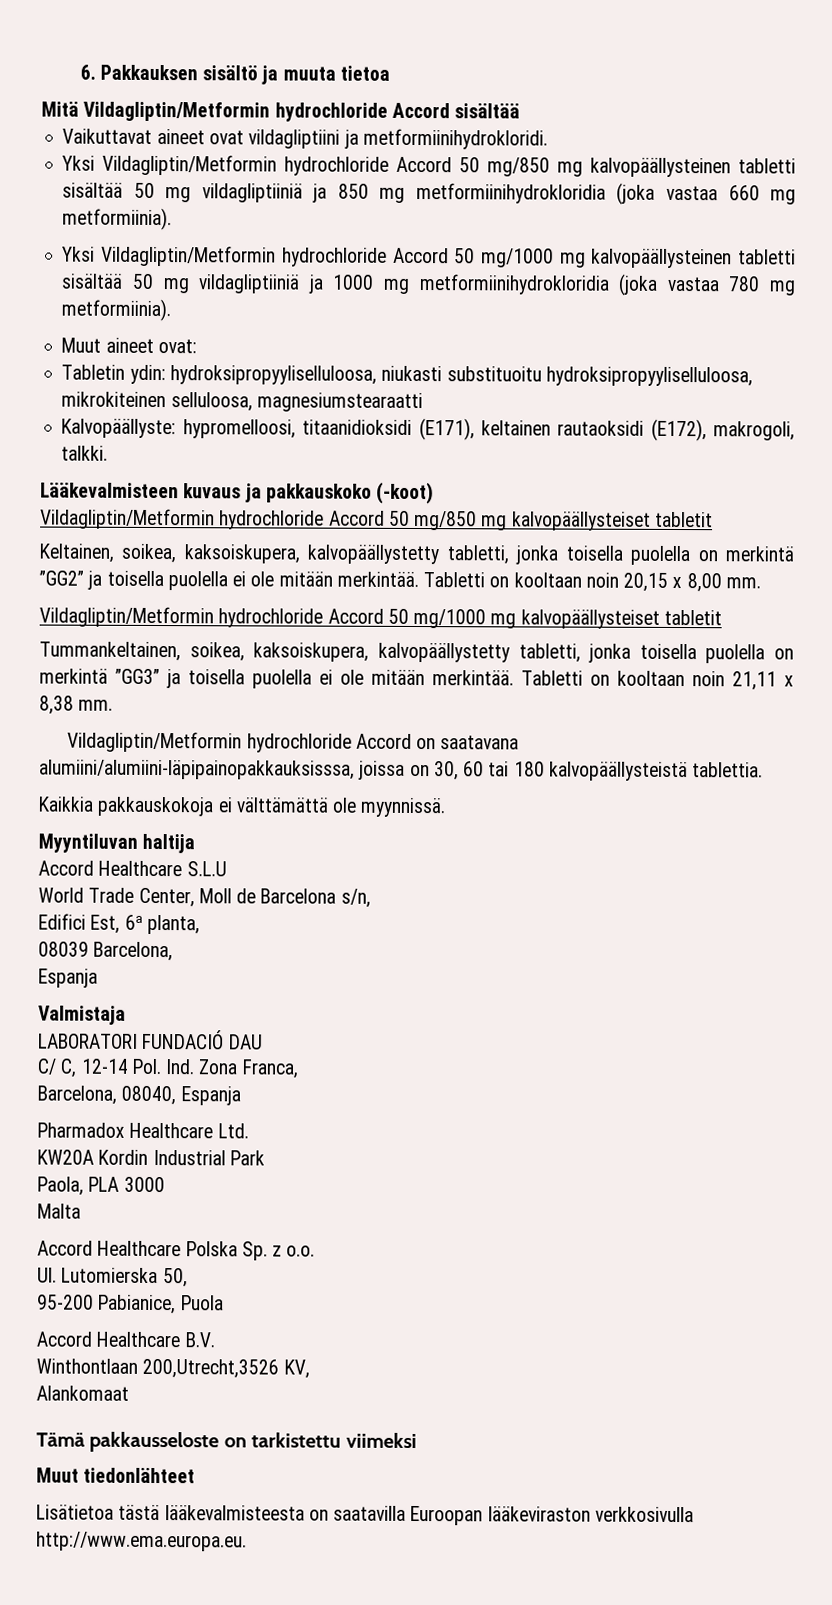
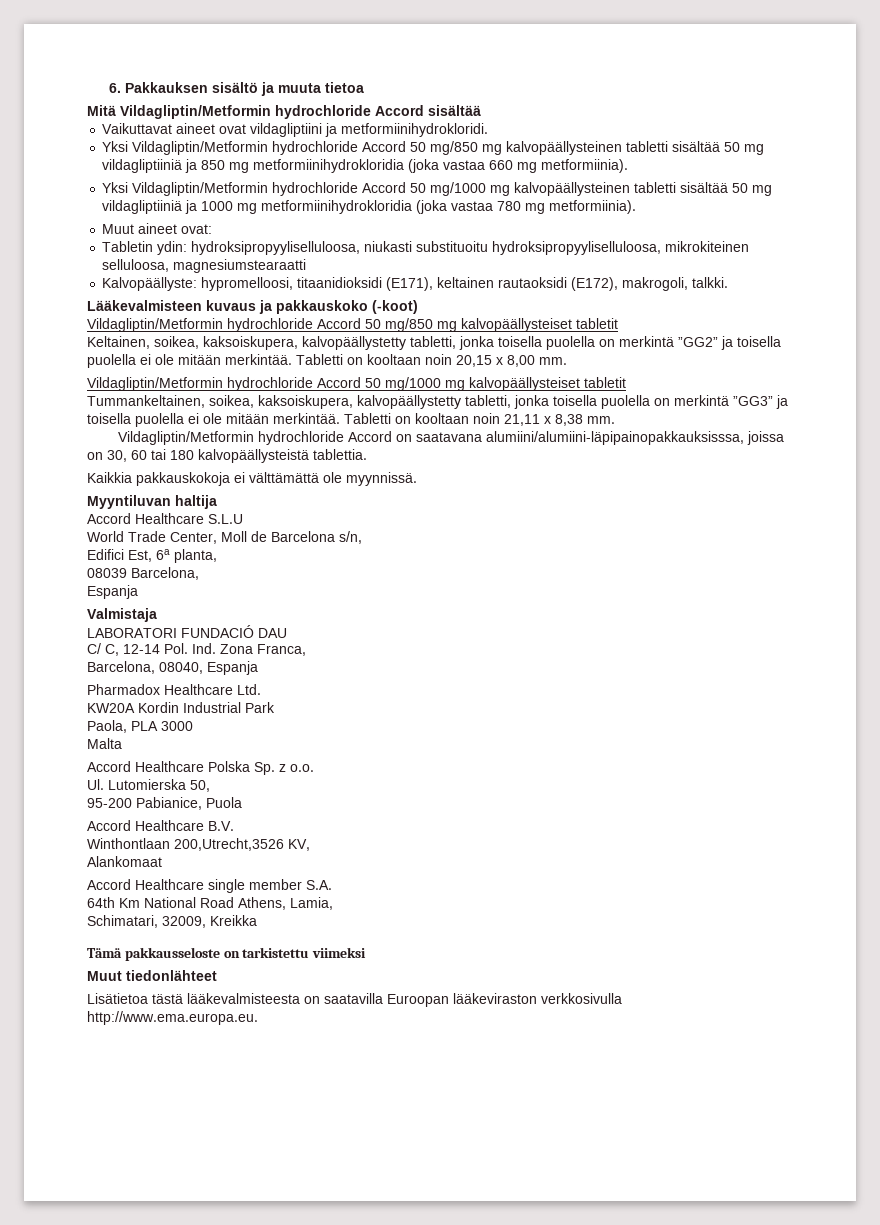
+ Accord Healthcare single member S.A.
+ 64th Km National Road Athens, Lamia,
+ Schimatari, 32009, Kreikka

